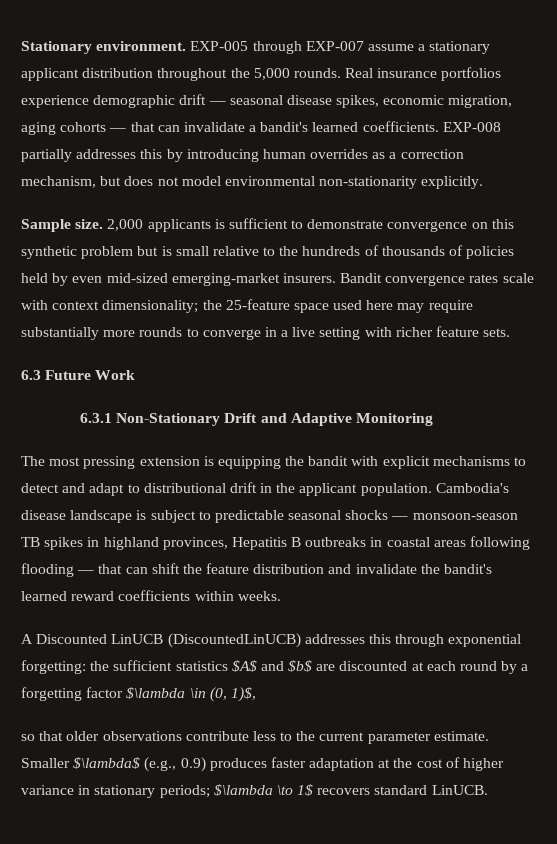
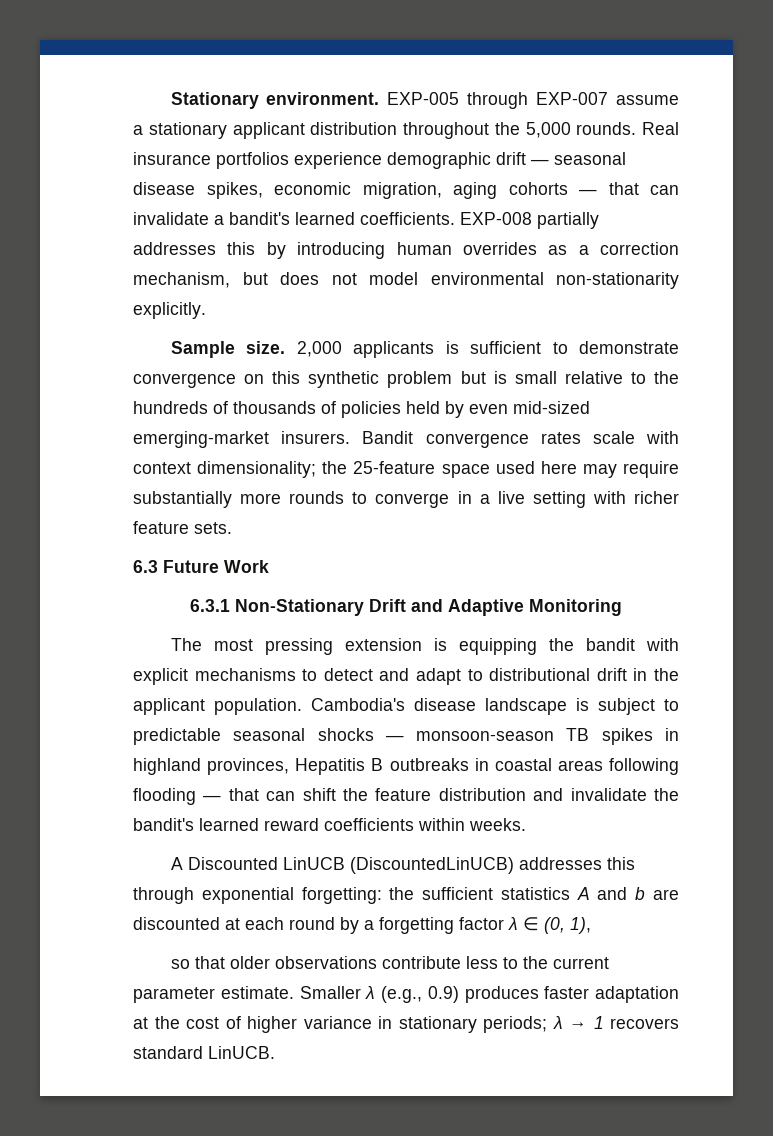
- A Discounted LinUCB (DiscountedLinUCB) addresses this through exponential forgetting: the sufficient statistics $A$ and $b$ are discounted at each round by a forgetting factor $\lambda \in (0, 1)$,
+ A Discounted LinUCB (DiscountedLinUCB) addresses this through exponential forgetting: the sufficient statistics A and b are discounted at each round by a forgetting factor λ ∈ (0, 1),
- Smaller $\lambda$ (e.g., 0.9) produces faster adaptation at the cost of higher variance in stationary periods; $\lambda \to 1$ recovers standard LinUCB.
+ Smaller λ (e.g., 0.9) produces faster adaptation at the cost of higher variance in stationary periods; λ → 1 recovers standard LinUCB.

